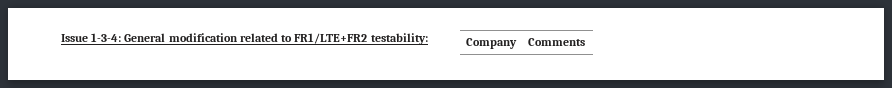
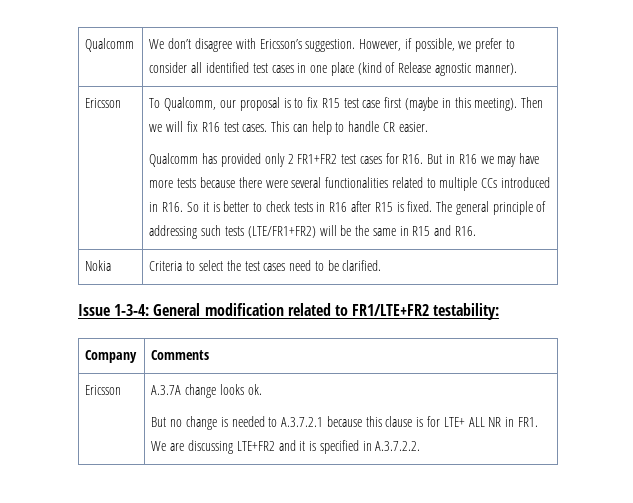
+ Qualcomm | We don’t disagree with Ericsson’s suggestion. However, if possible, we prefer to consider all identified test cases in one place (kind of Release agnostic manner).
+ Ericsson | To Qualcomm, our proposal is to fix R15 test case first (maybe in this meeting). Then we will fix R16 test cases. This can help to handle CR easier.
+ Qualcomm has provided only 2 FR1+FR2 test cases for R16. But in R16 we may have more tests because there were several functionalities related to multiple CCs introduced in R16. So it is better to check tests in R16 after R15 is fixed. The general principle of addressing such tests (LTE/FR1+FR2) will be the same in R15 and R16.
+ Nokia | Criteria to select the test cases need to be clarified.
+ Ericsson | A.3.7A change looks ok.
+ But no change is needed to A.3.7.2.1 because this clause is for LTE+ ALL NR in FR1. We are discussing LTE+FR2 and it is specified in A.3.7.2.2.

